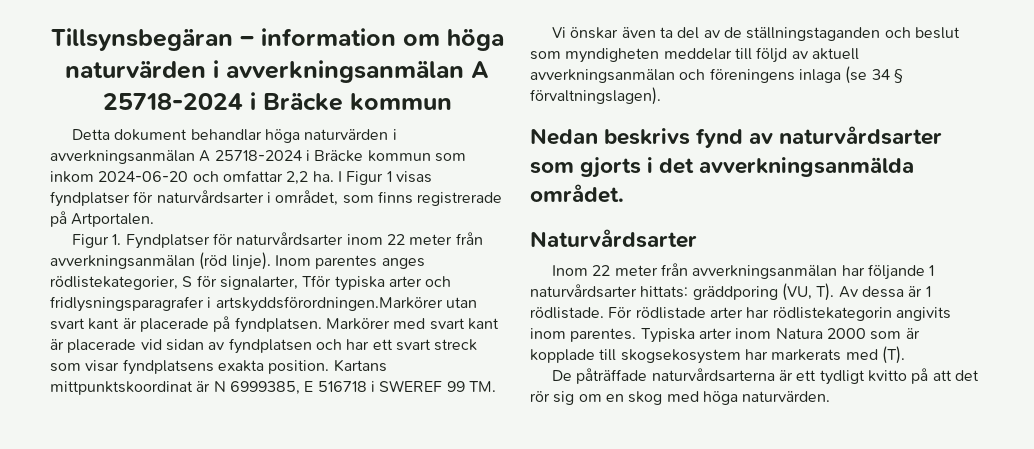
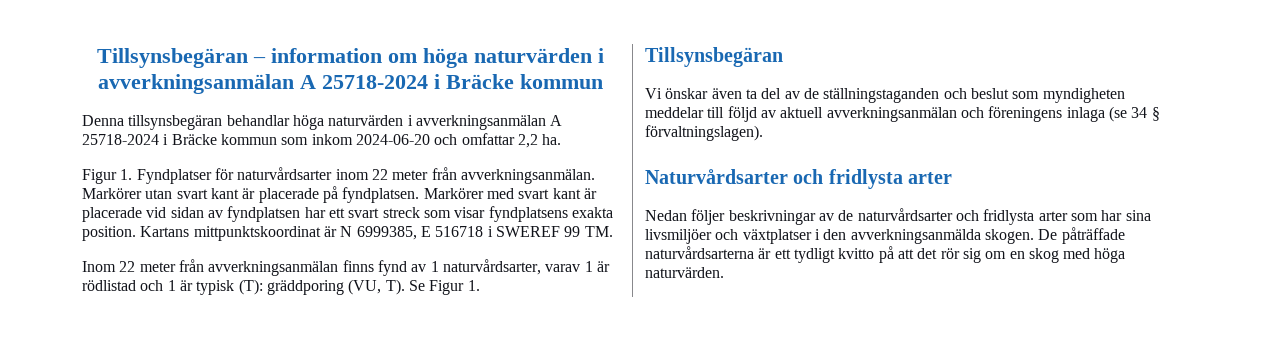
- Detta dokument behandlar höga naturvärden i avverkningsanmälan A 25718-2024 i Bräcke kommun som inkom 2024-06-20 och omfattar 2,2 ha. I Figur 1 visas fyndplatser för naturvårdsarter i området, som finns registrerade på Artportalen.
+ Denna tillsynsbegäran behandlar höga naturvärden i avverkningsanmälan A 25718-2024 i Bräcke kommun som inkom 2024-06-20 och omfattar 2,2 ha.
- Figur 1. Fyndplatser för naturvårdsarter inom 22 meter från avverkningsanmälan (röd linje). Inom parentes anges rödlistekategorier, S för signalarter, Tför typiska arter och fridlysningsparagrafer i artskyddsförordningen.Markörer utan svart kant är placerade på fyndplatsen.
+ Figur 1. Fyndplatser för naturvårdsarter inom 22 meter från avverkningsanmälan. Markörer utan svart kant är placerade på fyndplatsen.
- Markörer med svart kant är placerade vid sidan av fyndplatsen och har ett svart streck som visar fyndplatsens exakta position.
+ Markörer med svart kant är placerade vid sidan av fyndplatsen har ett svart streck som visar fyndplatsens exakta position.
+ Inom 22 meter från avverkningsanmälan finns fynd av 1 naturvårdsarter, varav 1 är rödlistad och 1 är typisk (T): gräddporing (VU, T). Se Figur 1.
+ Tillsynsbegäran
- Nedan beskrivs fynd av naturvårdsarter som gjorts i det avverkningsanmälda området.
- Naturvårdsarter
- Inom 22 meter från avverkningsanmälan har följande 1 naturvårdsarter hittats: gräddporing (VU, T). Av dessa är 1 rödlistade. För rödlistade arter har rödlistekategorin angivits inom parentes. Typiska arter inom Natura 2000 som är kopplade till skogsekosystem har markerats med (T).
- De påträffade naturvårdsarterna är ett tydligt kvitto på att det rör sig om en skog med höga naturvärden.
+ Naturvårdsarter och fridlysta arter
+ Nedan följer beskrivningar av de naturvårdsarter och fridlysta arter som har sina livsmiljöer och växtplatser i den avverkningsanmälda skogen. De påträffade naturvårdsarterna är ett tydligt kvitto på att det rör sig om en skog med höga naturvärden.

